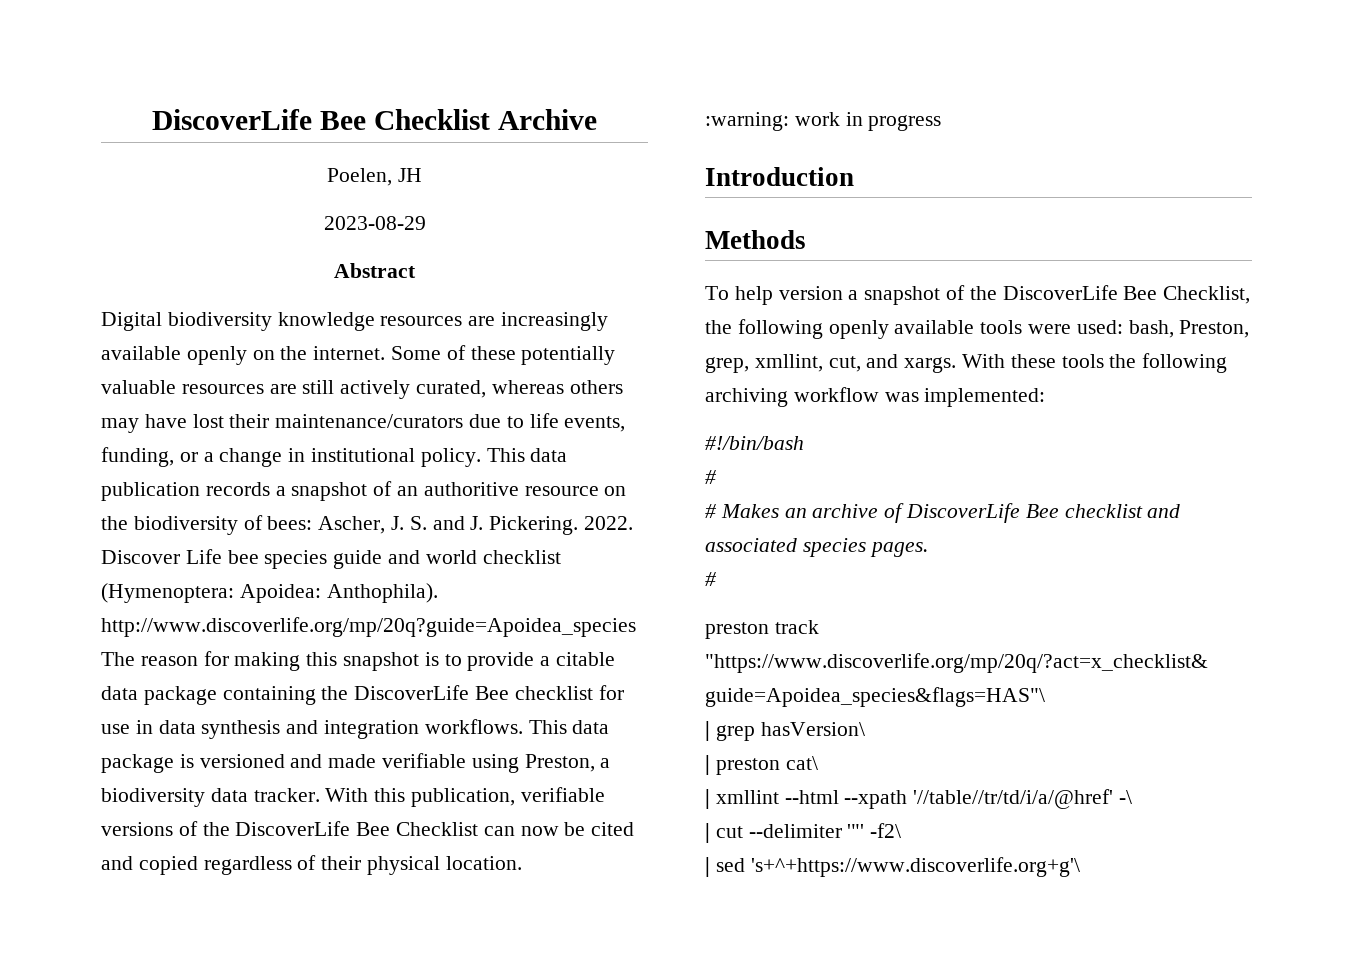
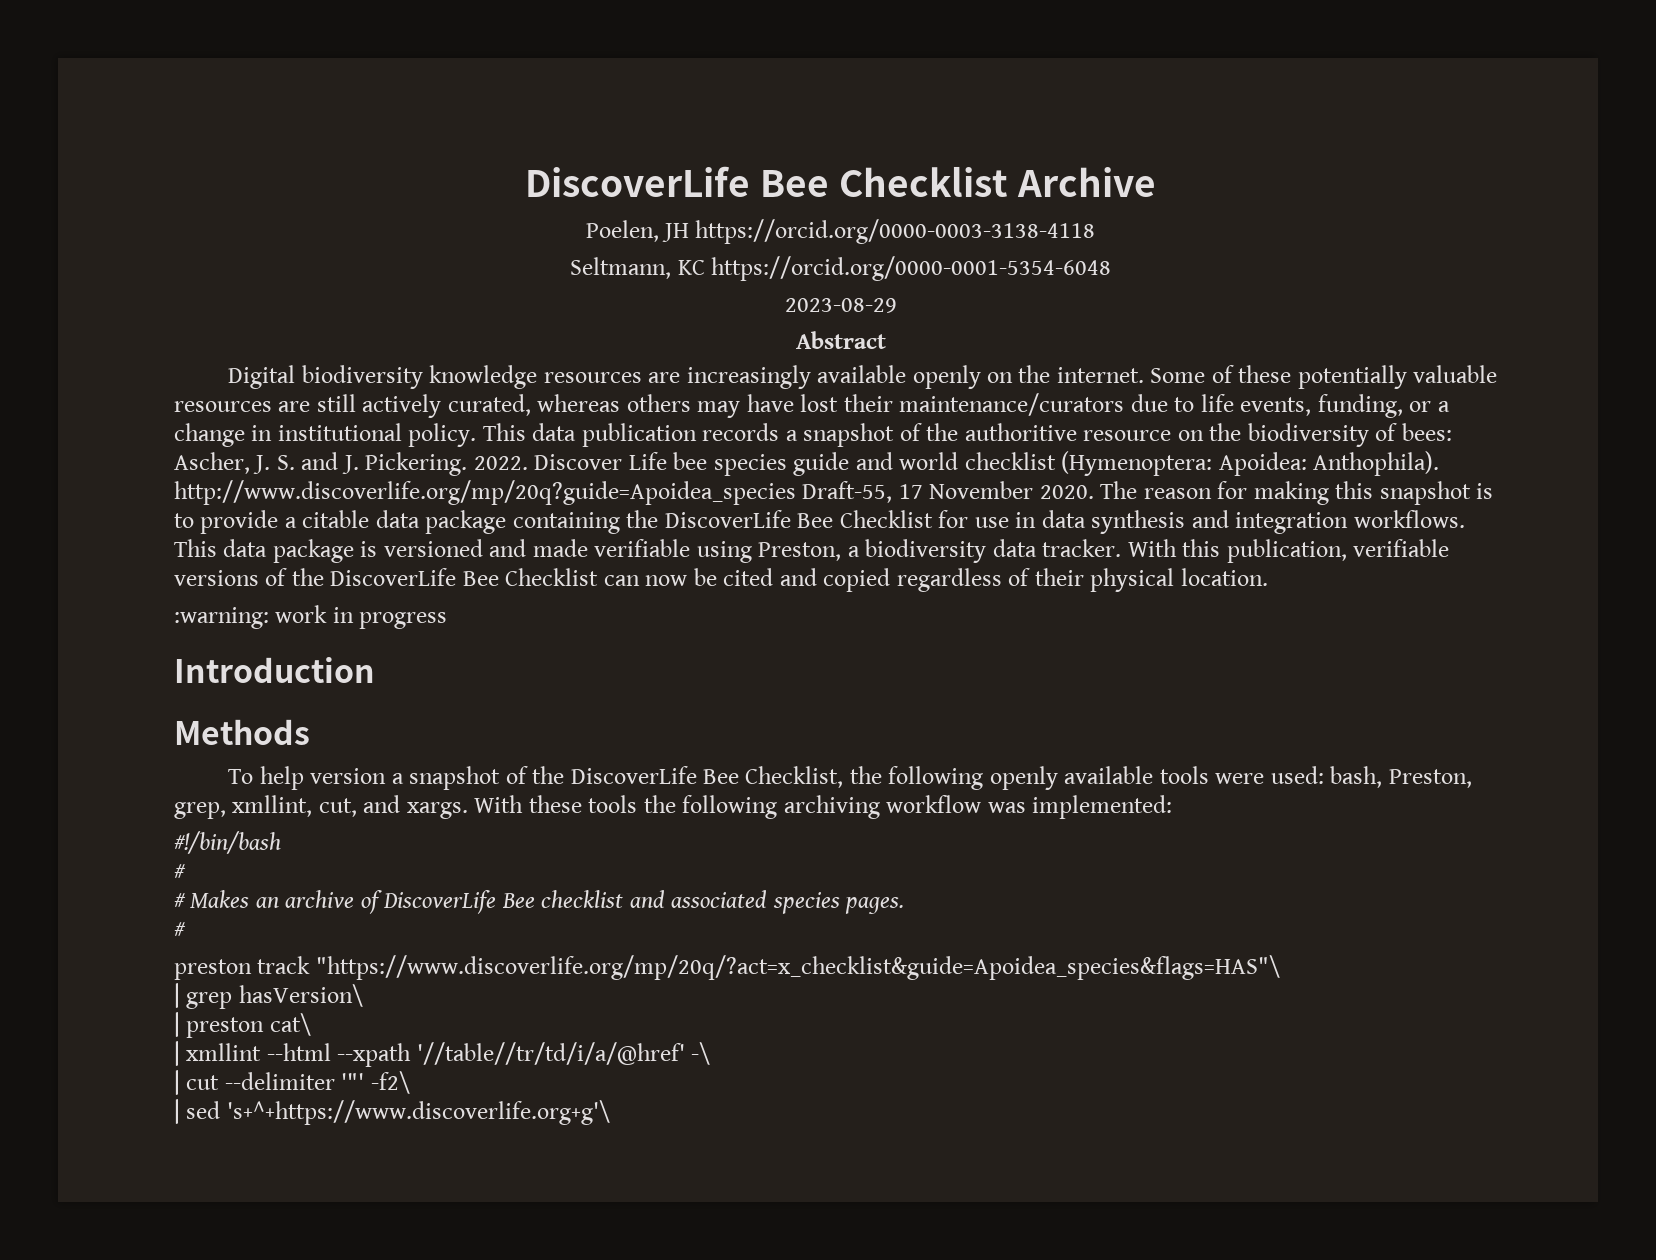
- Poelen, JH
+ Poelen, JH https://orcid.org/0000-0003-3138-4118
+ Seltmann, KC https://orcid.org/0000-0001-5354-6048
- This data publication records a snapshot of an authoritive resource on the biodiversity of bees: Ascher, J. S. and J. Pickering.
+ This data publication records a snapshot of the authoritive resource on the biodiversity of bees: Ascher, J. S. and J. Pickering.
- Discover Life bee species guide and world checklist (Hymenoptera: Apoidea: Anthophila). http://www.discoverlife.org/mp/20q?guide=Apoidea_species The reason for making this snapshot is to provide a citable data package containing the DiscoverLife Bee checklist for use in data synthesis and integration workflows.
+ Discover Life bee species guide and world checklist (Hymenoptera: Apoidea: Anthophila). http://www.discoverlife.org/mp/20q?guide=Apoidea_species Draft-55, 17 November 2020. The reason for making this snapshot is to provide a citable data package containing the DiscoverLife Bee Checklist for use in data synthesis and integration workflows.

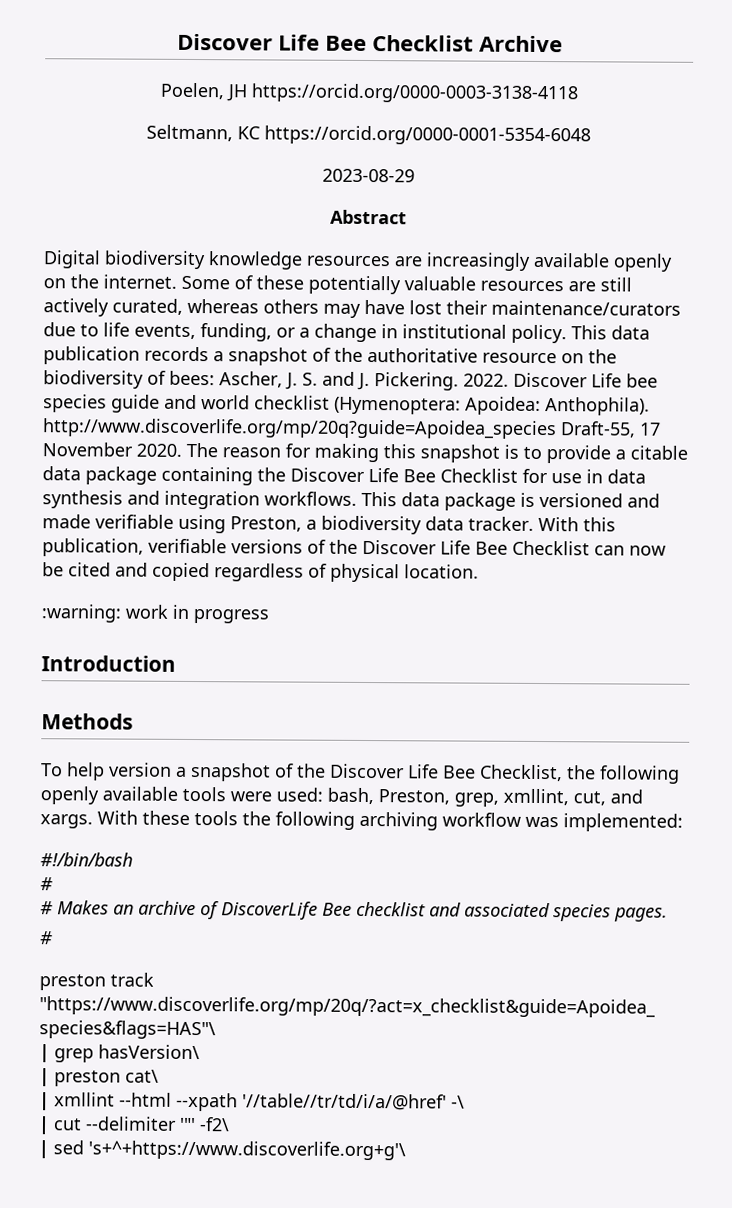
- DiscoverLife Bee Checklist Archive
+ Discover Life Bee Checklist Archive
- This data publication records a snapshot of the authoritive resource on the biodiversity of bees: Ascher, J. S. and J. Pickering.
+ This data publication records a snapshot of the authoritative resource on the biodiversity of bees: Ascher, J. S. and J. Pickering.
- The reason for making this snapshot is to provide a citable data package containing the DiscoverLife Bee Checklist for use in data synthesis and integration workflows.
+ The reason for making this snapshot is to provide a citable data package containing the Discover Life Bee Checklist for use in data synthesis and integration workflows.
- With this publication, verifiable versions of the DiscoverLife Bee Checklist can now be cited and copied regardless of their physical location.
+ With this publication, verifiable versions of the Discover Life Bee Checklist can now be cited and copied regardless of physical location.
- To help version a snapshot of the DiscoverLife Bee Checklist, the following openly available tools were used: bash, Preston, grep, xmllint, cut, and xargs.
+ To help version a snapshot of the Discover Life Bee Checklist, the following openly available tools were used: bash, Preston, grep, xmllint, cut, and xargs.

